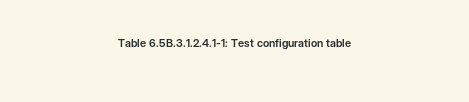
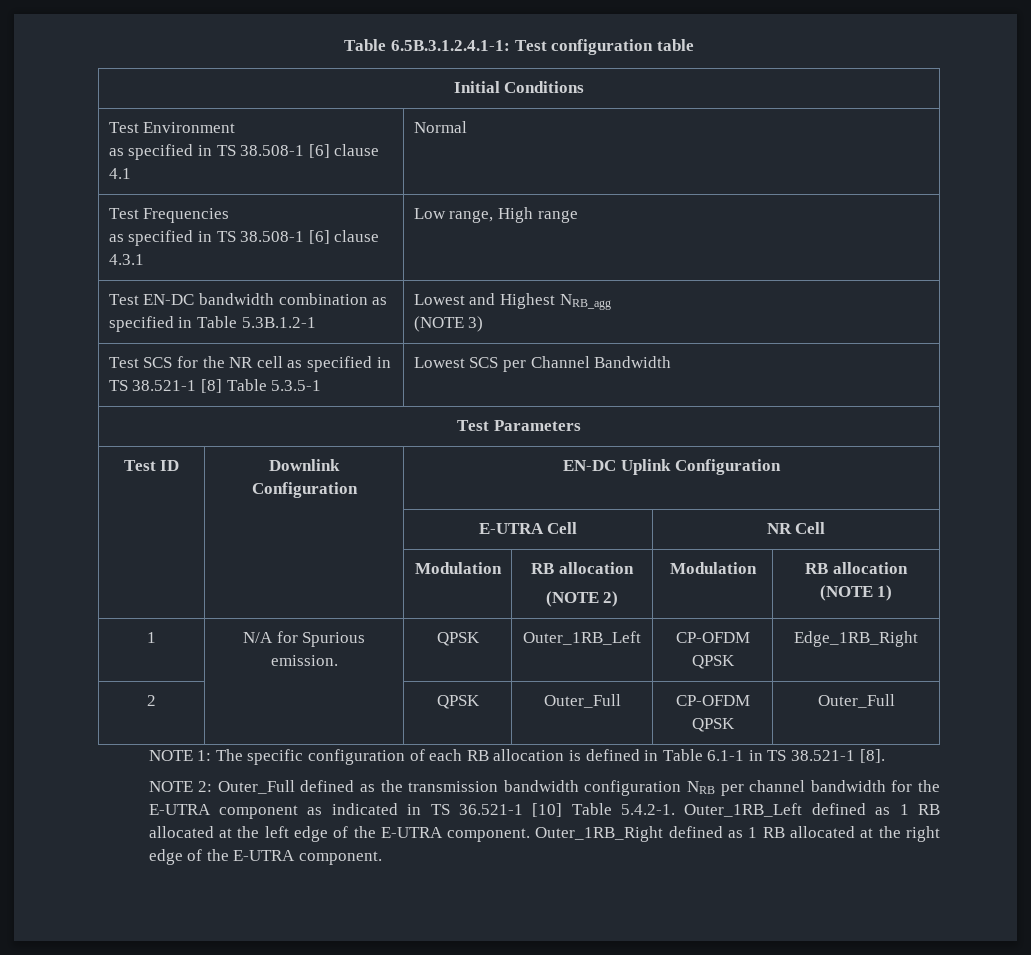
+ Initial Conditions
+ Test Environment
+ as specified in TS 38.508-1 [6] clause 4.1 | Normal
+ Test Frequencies
+ as specified in TS 38.508-1 [6] clause 4.3.1 | Low range, High range
+ Test EN-DC bandwidth combination as specified in Table 5.3B.1.2-1 | Lowest and Highest NRB_agg
+ (NOTE 3)
+ Test SCS for the NR cell as specified in TS 38.521-1 [8] Table 5.3.5-1 | Lowest SCS per Channel Bandwidth
+ Test Parameters
+ Test ID | Downlink Configuration | EN-DC Uplink Configuration
+ | | E-UTRA Cell | NR Cell
+ | | Modulation | RB allocation
+ (NOTE 2) | Modulation | RB allocation (NOTE 1)
+ 1 | N/A for Spurious emission. | QPSK | Outer_1RB_Left | CP-OFDM QPSK | Edge_1RB_Right
+ 2 | | QPSK | Outer_Full | CP-OFDM QPSK | Outer_Full
+ NOTE 1: The specific configuration of each RB allocation is defined in Table 6.1-1 in TS 38.521-1 [8].
+ NOTE 2: Outer_Full defined as the transmission bandwidth configuration NRB per channel bandwidth for the E-UTRA component as indicated in TS 36.521-1 [10] Table 5.4.2-1. Outer_1RB_Left defined as 1 RB allocated at the left edge of the E-UTRA component. Outer_1RB_Right defined as 1 RB allocated at the right edge of the E-UTRA component.

